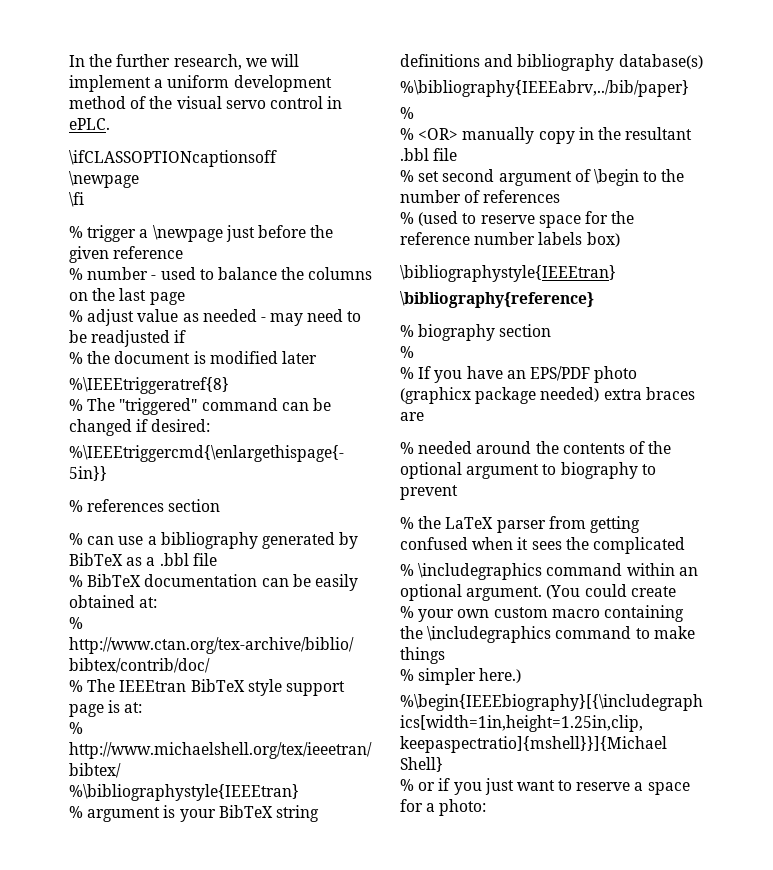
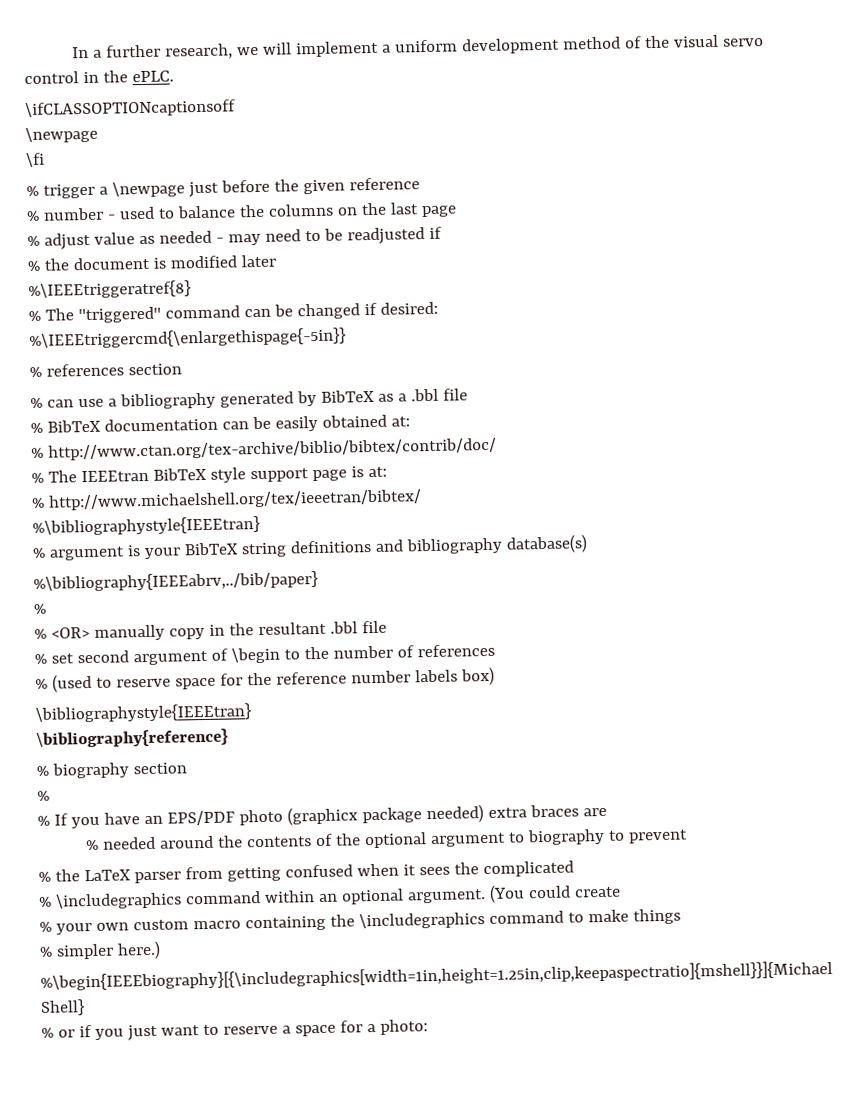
- In the further research, we will implement a uniform development method of the visual servo control in ePLC.
+ In a further research, we will implement a uniform development method of the visual servo control in the ePLC.

